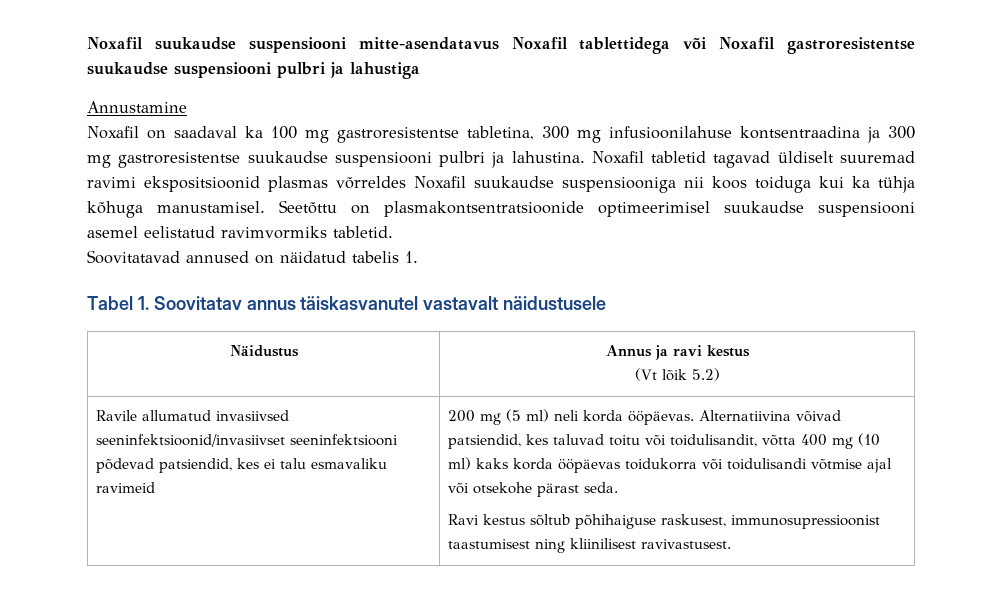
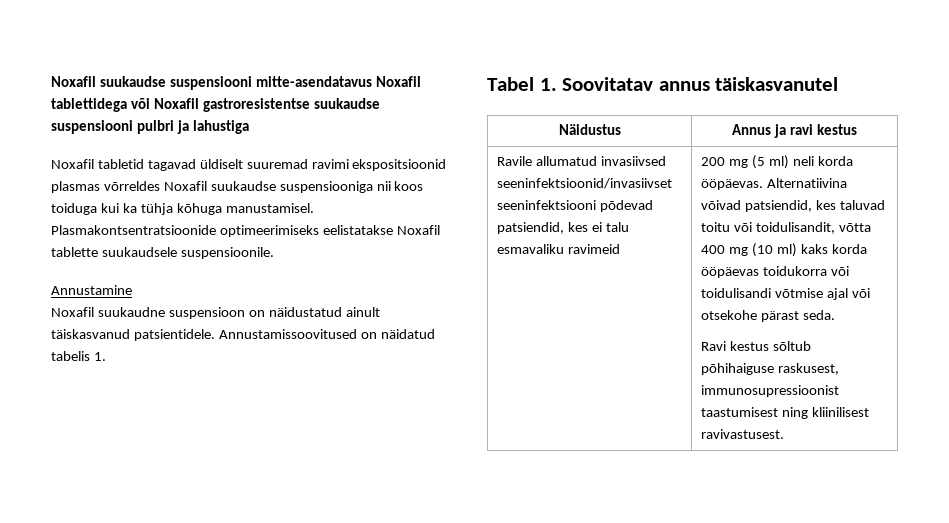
- Annustamine
- Noxafil on saadaval ka 100 mg gastroresistentse tabletina, 300 mg infusioonilahuse kontsentraadina ja 300 mg gastroresistentse suukaudse suspensiooni pulbri ja lahustina.
- Seetõttu on plasmakontsentratsioonide optimeerimisel suukaudse suspensiooni asemel eelistatud ravimvormiks tabletid.
- Soovitatavad annused on näidatud tabelis 1.
+ Plasmakontsentratsioonide optimeerimiseks eelistatakse Noxafil tablette suukaudsele suspensioonile.
+ Annustamine
+ Noxafil suukaudne suspensioon on näidustatud ainult täiskasvanud patsientidele. Annustamissoovitused on näidatud tabelis 1.
- Tabel 1. Soovitatav annus täiskasvanutel vastavalt näidustusele
+ Tabel 1. Soovitatav annus täiskasvanutel
  Näidustus | Annus ja ravi kestus
- (Vt lõik 5.2)

